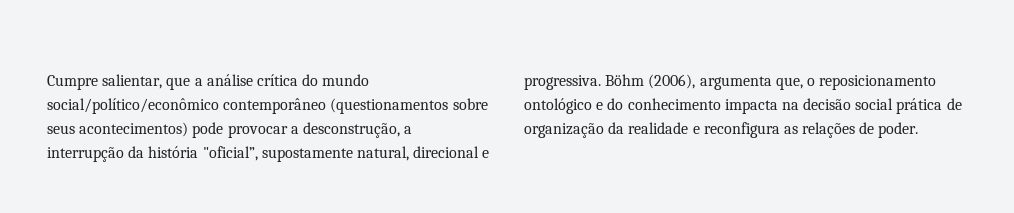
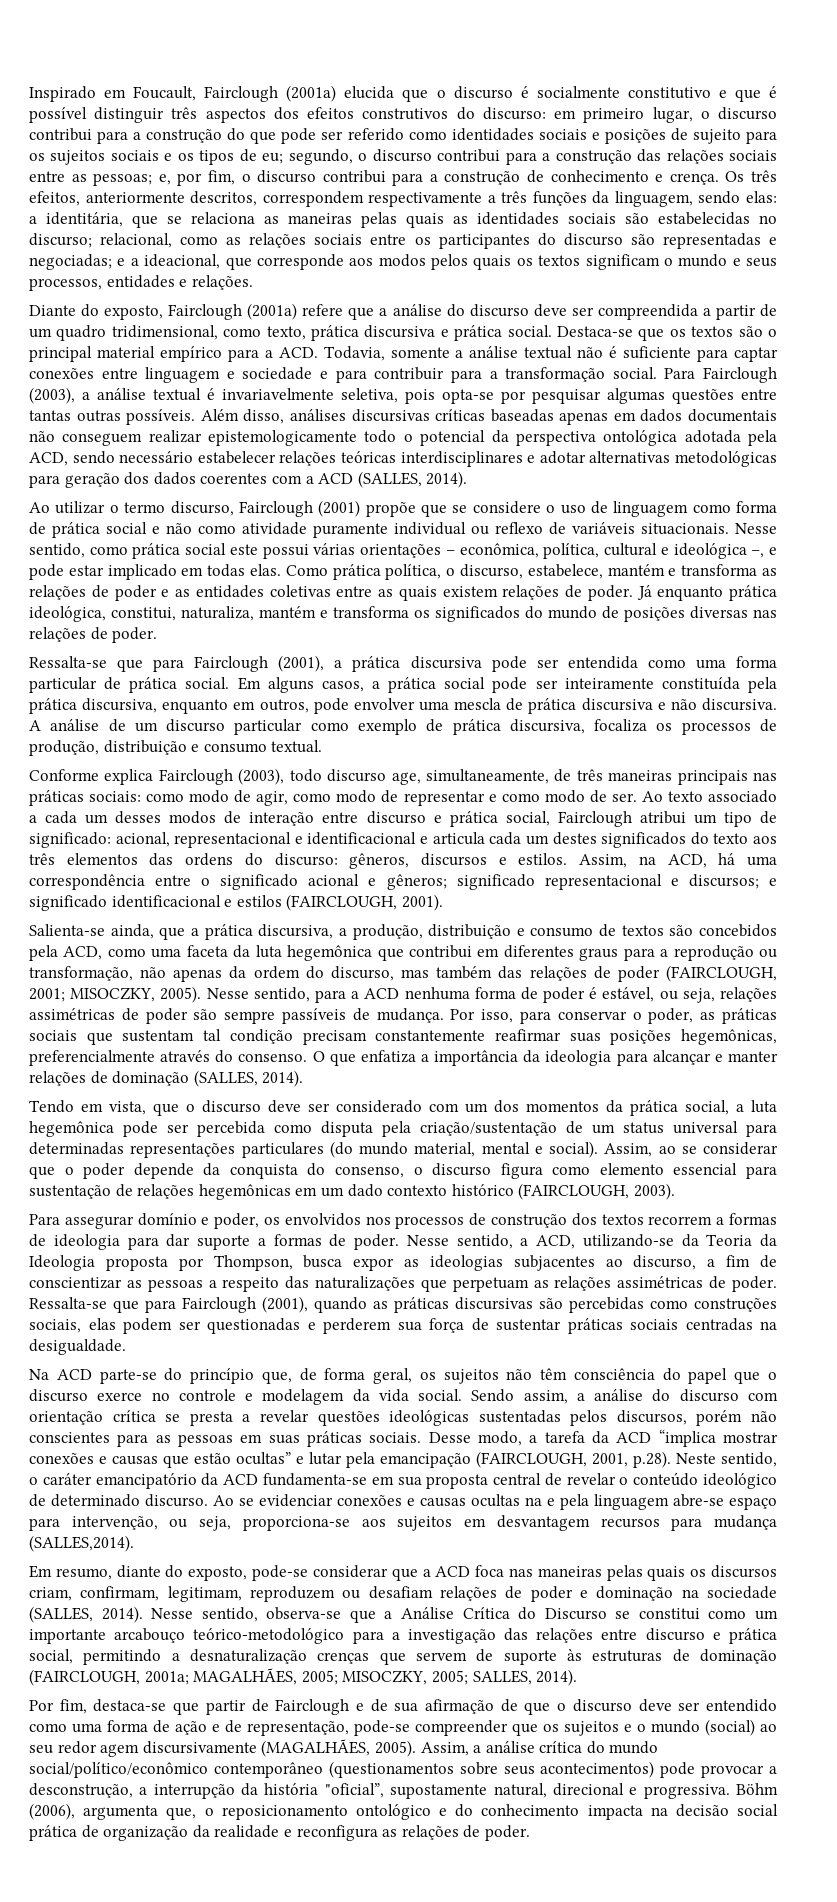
- Cumpre salientar, que a análise crítica do mundo social/político/econômico contemporâneo (questionamentos sobre seus acontecimentos) pode provocar a desconstrução, a interrupção da história "oficial”, supostamente natural, direcional e progressiva.
+ Inspirado em Foucault, Fairclough (2001a) elucida que o discurso é socialmente constitutivo e que é possível distinguir três aspectos dos efeitos construtivos do discurso: em primeiro lugar, o discurso contribui para a construção do que pode ser referido como identidades sociais e posições de sujeito para os sujeitos sociais e os tipos de eu; segundo, o discurso contribui para a construção das relações sociais entre as pessoas; e, por fim, o discurso contribui para a construção de conhecimento e crença. Os três efeitos, anteriormente descritos, correspondem respectivamente a três funções da linguagem, sendo elas: a identitária, que se relaciona as maneiras pelas quais as identidades sociais são estabelecidas no discurso; relacional, como as relações sociais entre os participantes do discurso são representadas e negociadas; e a ideacional, que corresponde aos modos pelos quais os textos significam o mundo e seus processos, entidades e relações.
+ Diante do exposto, Fairclough (2001a) refere que a análise do discurso deve ser compreendida a partir de um quadro tridimensional, como texto, prática discursiva e prática social. Destaca-se que os textos são o principal material empírico para a ACD. Todavia, somente a análise textual não é suficiente para captar conexões entre linguagem e sociedade e para contribuir para a transformação social. Para Fairclough (2003), a análise textual é invariavelmente seletiva, pois opta-se por pesquisar algumas questões entre tantas outras possíveis. Além disso, análises discursivas críticas baseadas apenas em dados documentais não conseguem realizar epistemologicamente todo o potencial da perspectiva ontológica adotada pela ACD, sendo necessário estabelecer relações teóricas interdisciplinares e adotar alternativas metodológicas para geração dos dados coerentes com a ACD (SALLES, 2014).
+ Ao utilizar o termo discurso, Fairclough (2001) propõe que se considere o uso de linguagem como forma de prática social e não como atividade puramente individual ou reflexo de variáveis situacionais. Nesse sentido, como prática social este possui várias orientações – econômica, política, cultural e ideológica –, e pode estar implicado em todas elas. Como prática política, o discurso, estabelece, mantém e transforma as relações de poder e as entidades coletivas entre as quais existem relações de poder. Já enquanto prática ideológica, constitui, naturaliza, mantém e transforma os significados do mundo de posições diversas nas relações de poder.
+ Ressalta-se que para Fairclough (2001), a prática discursiva pode ser entendida como uma forma particular de prática social. Em alguns casos, a prática social pode ser inteiramente constituída pela prática discursiva, enquanto em outros, pode envolver uma mescla de prática discursiva e não discursiva. A análise de um discurso particular como exemplo de prática discursiva, focaliza os processos de produção, distribuição e consumo textual.
+ Conforme explica Fairclough (2003), todo discurso age, simultaneamente, de três maneiras principais nas práticas sociais: como modo de agir, como modo de representar e como modo de ser. Ao texto associado a cada um desses modos de interação entre discurso e prática social, Fairclough atribui um tipo de significado: acional, representacional e identificacional e articula cada um destes significados do texto aos três elementos das ordens do discurso: gêneros, discursos e estilos. Assim, na ACD, há uma correspondência entre o significado acional e gêneros; significado representacional e discursos; e significado identificacional e estilos (FAIRCLOUGH, 2001).
+ Salienta-se ainda, que a prática discursiva, a produção, distribuição e consumo de textos são concebidos pela ACD, como uma faceta da luta hegemônica que contribui em diferentes graus para a reprodução ou transformação, não apenas da ordem do discurso, mas também das relações de poder (FAIRCLOUGH, 2001; MISOCZKY, 2005). Nesse sentido, para a ACD nenhuma forma de poder é estável, ou seja, relações assimétricas de poder são sempre passíveis de mudança. Por isso, para conservar o poder, as práticas sociais que sustentam tal condição precisam constantemente reafirmar suas posições hegemônicas, preferencialmente através do consenso. O que enfatiza a importância da ideologia para alcançar e manter relações de dominação (SALLES, 2014).
+ Tendo em vista, que o discurso deve ser considerado com um dos momentos da prática social, a luta hegemônica pode ser percebida como disputa pela criação/sustentação de um status universal para determinadas representações particulares (do mundo material, mental e social). Assim, ao se considerar que o poder depende da conquista do consenso, o discurso figura como elemento essencial para sustentação de relações hegemônicas em um dado contexto histórico (FAIRCLOUGH, 2003).
+ Para assegurar domínio e poder, os envolvidos nos processos de construção dos textos recorrem a formas de ideologia para dar suporte a formas de poder. Nesse sentido, a ACD, utilizando-se da Teoria da Ideologia proposta por Thompson, busca expor as ideologias subjacentes ao discurso, a fim de conscientizar as pessoas a respeito das naturalizações que perpetuam as relações assimétricas de poder. Ressalta-se que para Fairclough (2001), quando as práticas discursivas são percebidas como construções sociais, elas podem ser questionadas e perderem sua força de sustentar práticas sociais centradas na desigualdade.
+ Na ACD parte-se do princípio que, de forma geral, os sujeitos não têm consciência do papel que o discurso exerce no controle e modelagem da vida social. Sendo assim, a análise do discurso com orientação crítica se presta a revelar questões ideológicas sustentadas pelos discursos, porém não conscientes para as pessoas em suas práticas sociais. Desse modo, a tarefa da ACD “implica mostrar conexões e causas que estão ocultas” e lutar pela emancipação (FAIRCLOUGH, 2001, p.28). Neste sentido, o caráter emancipatório da ACD fundamenta-se em sua proposta central de revelar o conteúdo ideológico de determinado discurso. Ao se evidenciar conexões e causas ocultas na e pela linguagem abre-se espaço para intervenção, ou seja, proporciona-se aos sujeitos em desvantagem recursos para mudança (SALLES,2014).
+ Em resumo, diante do exposto, pode-se considerar que a ACD foca nas maneiras pelas quais os discursos criam, confirmam, legitimam, reproduzem ou desafiam relações de poder e dominação na sociedade (SALLES, 2014). Nesse sentido, observa-se que a Análise Crítica do Discurso se constitui como um importante arcabouço teórico-metodológico para a investigação das relações entre discurso e prática social, permitindo a desnaturalização crenças que servem de suporte às estruturas de dominação (FAIRCLOUGH, 2001a; MAGALHÃES, 2005; MISOCZKY, 2005; SALLES, 2014).
+ Por fim, destaca-se que partir de Fairclough e de sua afirmação de que o discurso deve ser entendido como uma forma de ação e de representação, pode-se compreender que os sujeitos e o mundo (social) ao seu redor agem discursivamente (MAGALHÃES, 2005). Assim, a análise crítica do mundo social/político/econômico contemporâneo (questionamentos sobre seus acontecimentos) pode provocar a desconstrução, a interrupção da história "oficial”, supostamente natural, direcional e progressiva.

